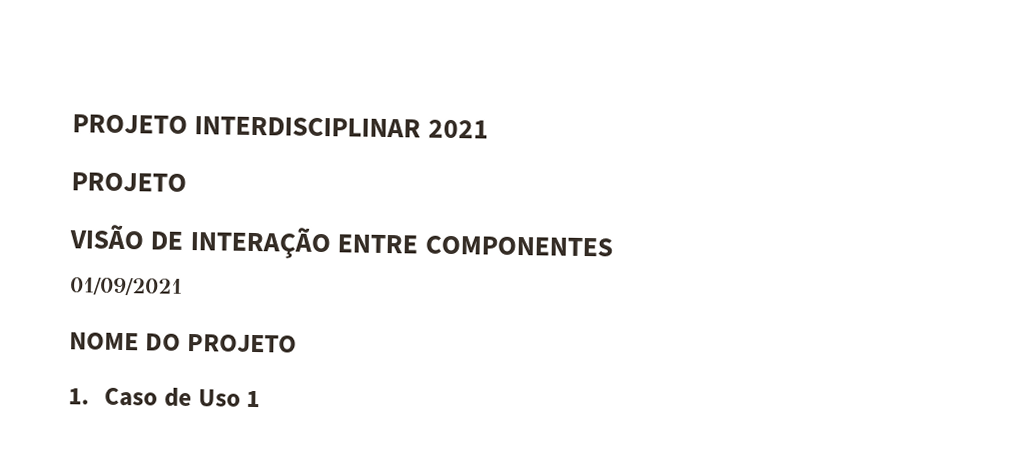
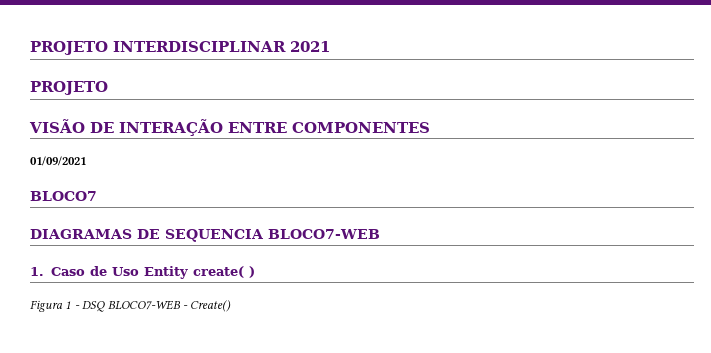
- NOME DO PROJETO
+ BLOCO7
+ DIAGRAMAS DE SEQUENCIA BLOCO7-WEB
- 1. Caso de Uso 1
+ 1. Caso de Uso Entity create( )
+ Figura 1 - DSQ BLOCO7-WEB - Create()

